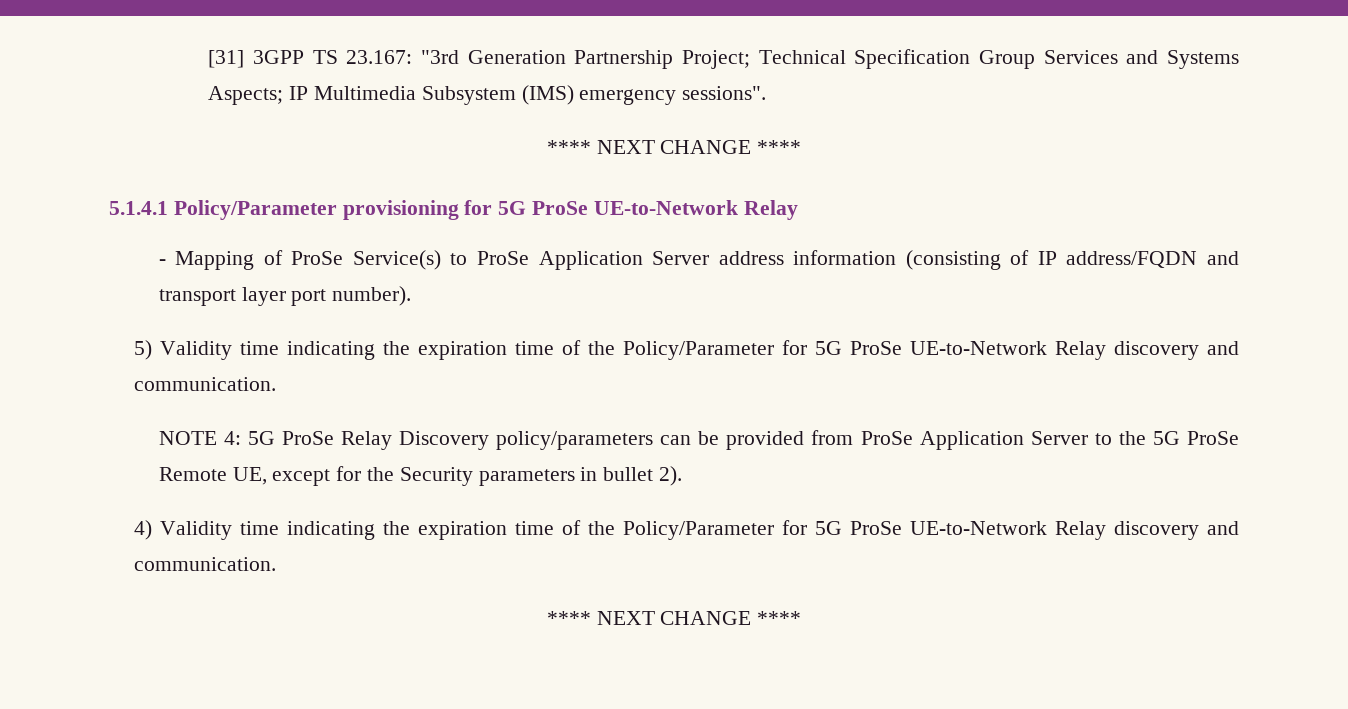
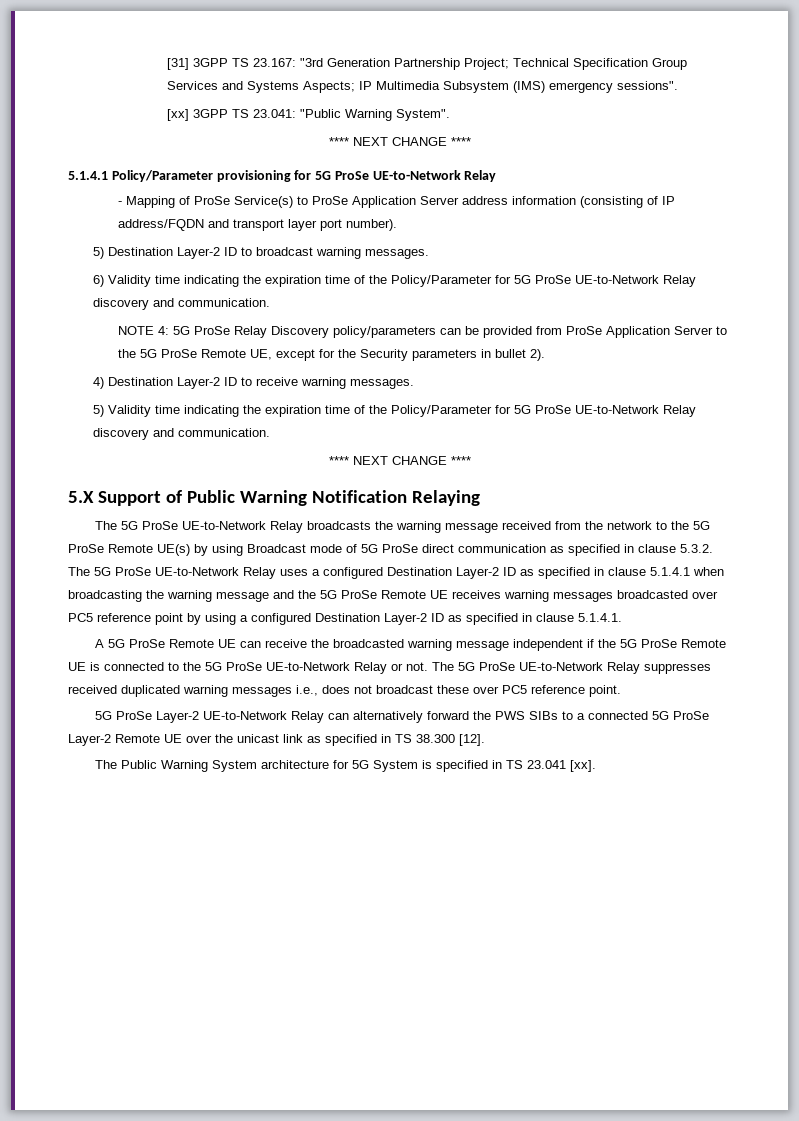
+ [xx] 3GPP TS 23.041: "Public Warning System".
- 5) Validity time indicating the expiration time of the Policy/Parameter for 5G ProSe UE-to-Network Relay discovery and communication.
+ 5) Destination Layer-2 ID to broadcast warning messages.
+ 6) Validity time indicating the expiration time of the Policy/Parameter for 5G ProSe UE-to-Network Relay discovery and communication.
- 4) Validity time indicating the expiration time of the Policy/Parameter for 5G ProSe UE-to-Network Relay discovery and communication.
+ 4) Destination Layer-2 ID to receive warning messages.
+ 5) Validity time indicating the expiration time of the Policy/Parameter for 5G ProSe UE-to-Network Relay discovery and communication.
+ 5.X Support of Public Warning Notification Relaying
+ The 5G ProSe UE-to-Network Relay broadcasts the warning message received from the network to the 5G ProSe Remote UE(s) by using Broadcast mode of 5G ProSe direct communication as specified in clause 5.3.2. The 5G ProSe UE-to-Network Relay uses a configured Destination Layer-2 ID as specified in clause 5.1.4.1 when broadcasting the warning message and the 5G ProSe Remote UE receives warning messages broadcasted over PC5 reference point by using a configured Destination Layer-2 ID as specified in clause 5.1.4.1.
+ A 5G ProSe Remote UE can receive the broadcasted warning message independent if the 5G ProSe Remote UE is connected to the 5G ProSe UE-to-Network Relay or not. The 5G ProSe UE-to-Network Relay suppresses received duplicated warning messages i.e., does not broadcast these over PC5 reference point.
+ 5G ProSe Layer-2 UE-to-Network Relay can alternatively forward the PWS SIBs to a connected 5G ProSe Layer-2 Remote UE over the unicast link as specified in TS 38.300 [12].
+ The Public Warning System architecture for 5G System is specified in TS 23.041 [xx].

